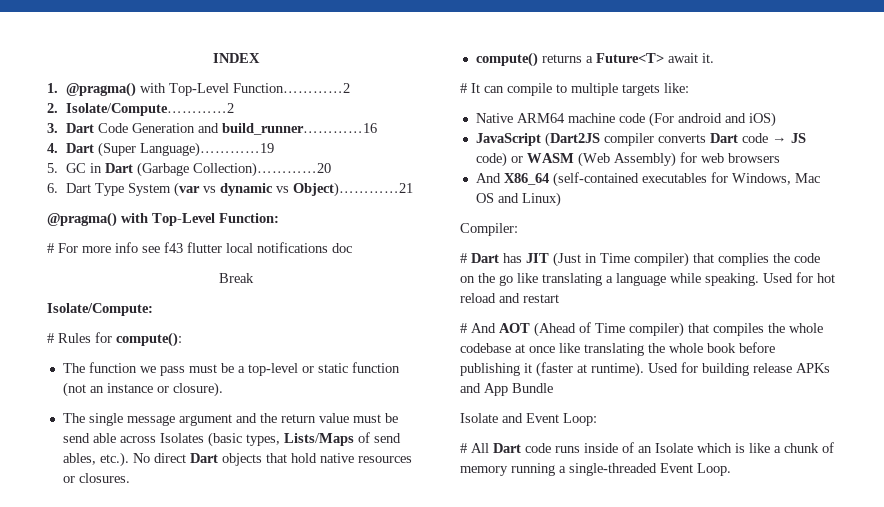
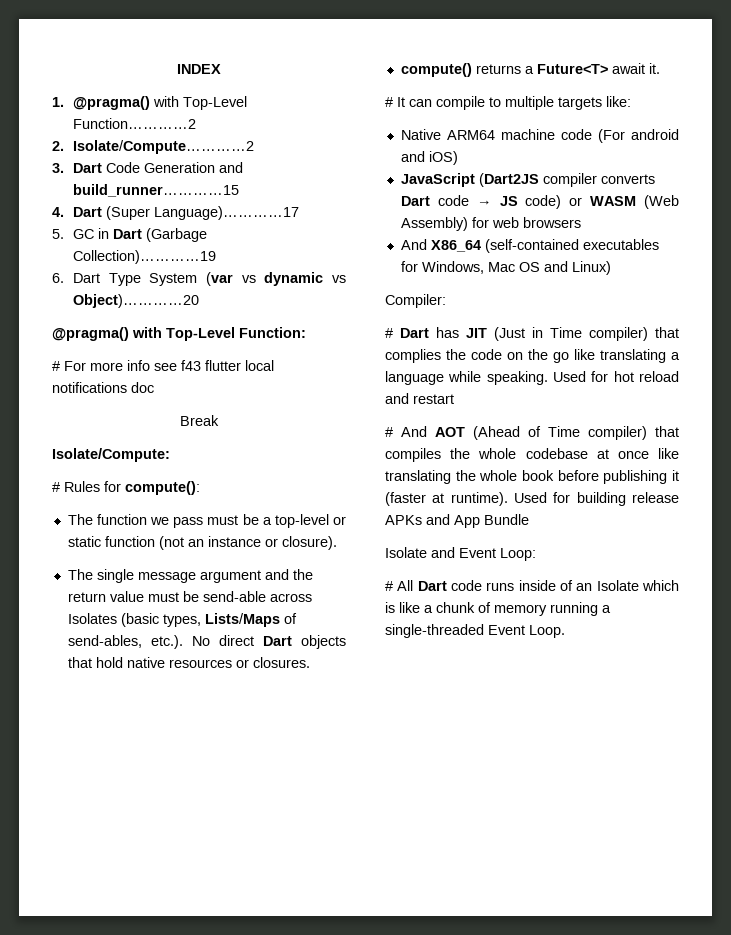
- 3. Dart Code Generation and build_runner…………16
+ 3. Dart Code Generation and build_runner…………15
- 4. Dart (Super Language)…………19
+ 4. Dart (Super Language)…………17
- 5. GC in Dart (Garbage Collection)…………20
+ 5. GC in Dart (Garbage Collection)…………19
- 6. Dart Type System (var vs dynamic vs Object)…………21
+ 6. Dart Type System (var vs dynamic vs Object)…………20
- The single message argument and the return value must be send able across Isolates (basic types, Lists/Maps of send ables, etc.). No direct Dart objects that hold native resources or closures.
+ The single message argument and the return value must be send-able across Isolates (basic types, Lists/Maps of send-ables, etc.). No direct Dart objects that hold native resources or closures.

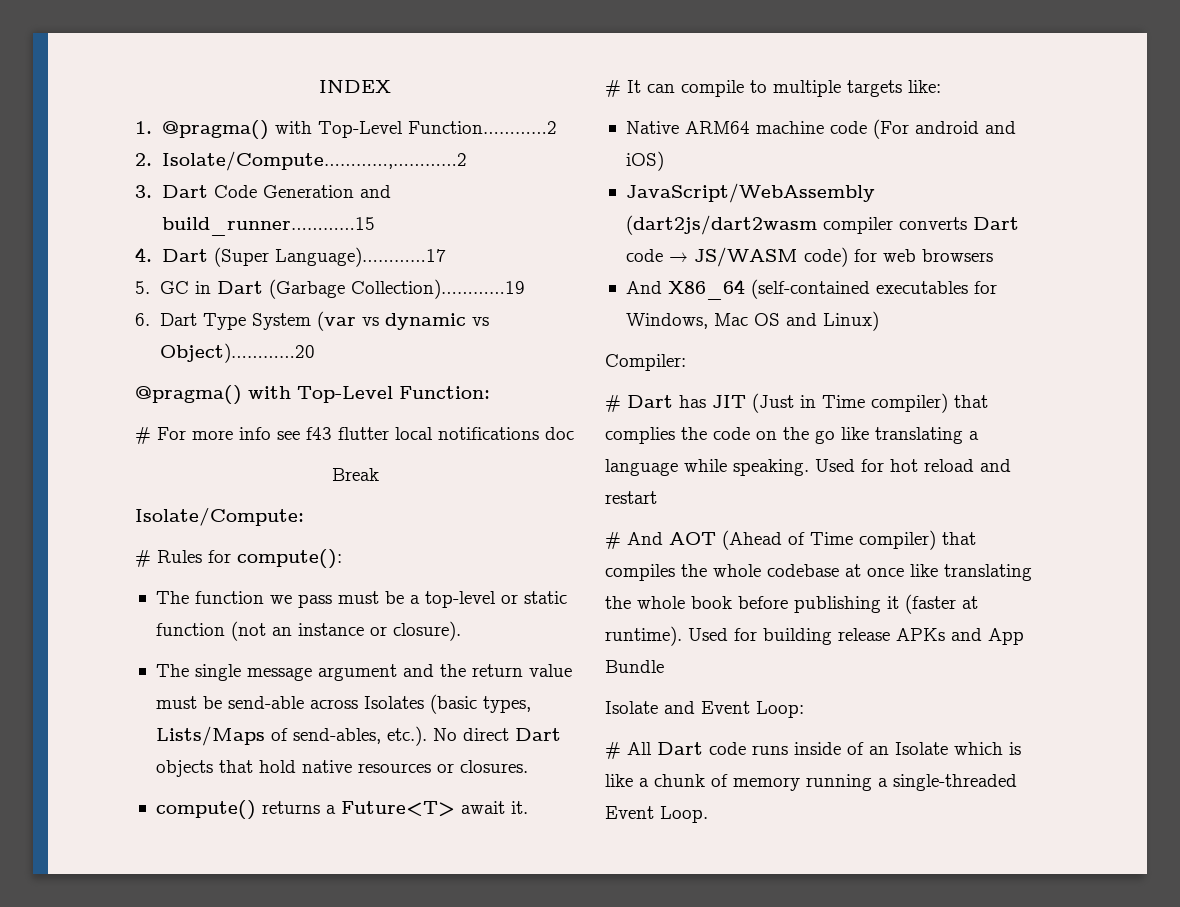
- 2. Isolate/Compute…………2
+ 2. Isolate/Compute…………,…………2
- JavaScript (Dart2JS compiler converts Dart code → JS code) or WASM (Web Assembly) for web browsers
+ JavaScript/WebAssembly (dart2js/dart2wasm compiler converts Dart code → JS/WASM code) for web browsers

